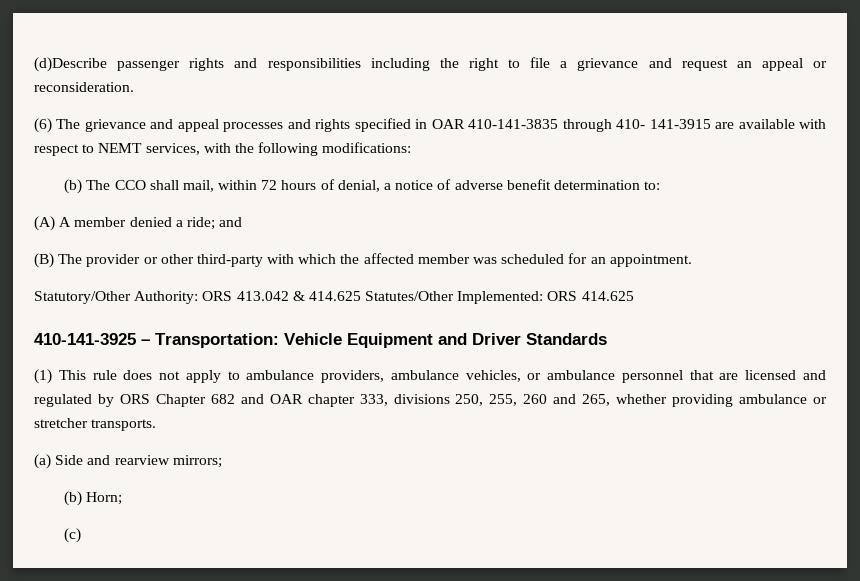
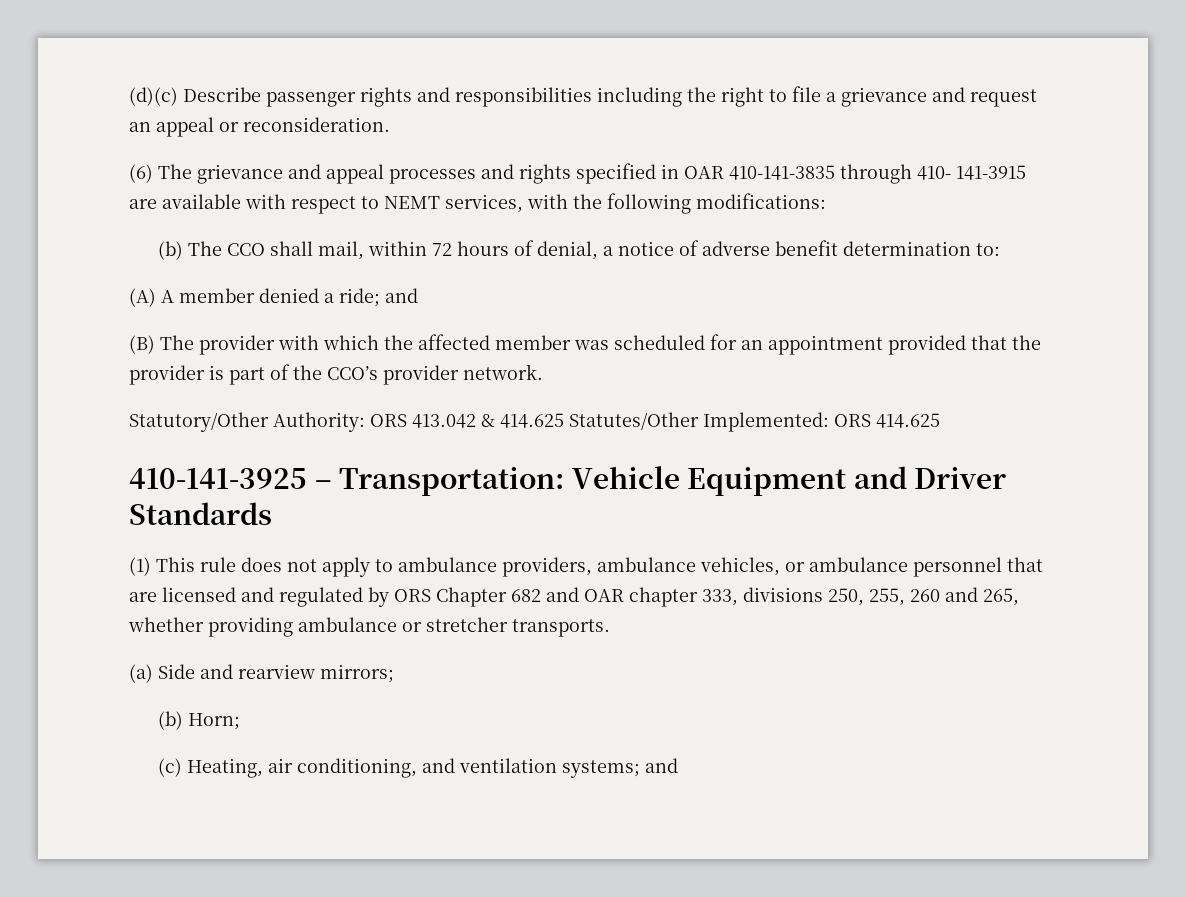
- (d)Describe passenger rights and responsibilities including the right to file a grievance and request an appeal or reconsideration.
+ (d)(c) Describe passenger rights and responsibilities including the right to file a grievance and request an appeal or reconsideration.
- (B) The provider or other third-party with which the affected member was scheduled for an appointment.
+ (B) The provider with which the affected member was scheduled for an appointment provided that the provider is part of the CCO’s provider network.
- (c)
+ (c) Heating, air conditioning, and ventilation systems; and

